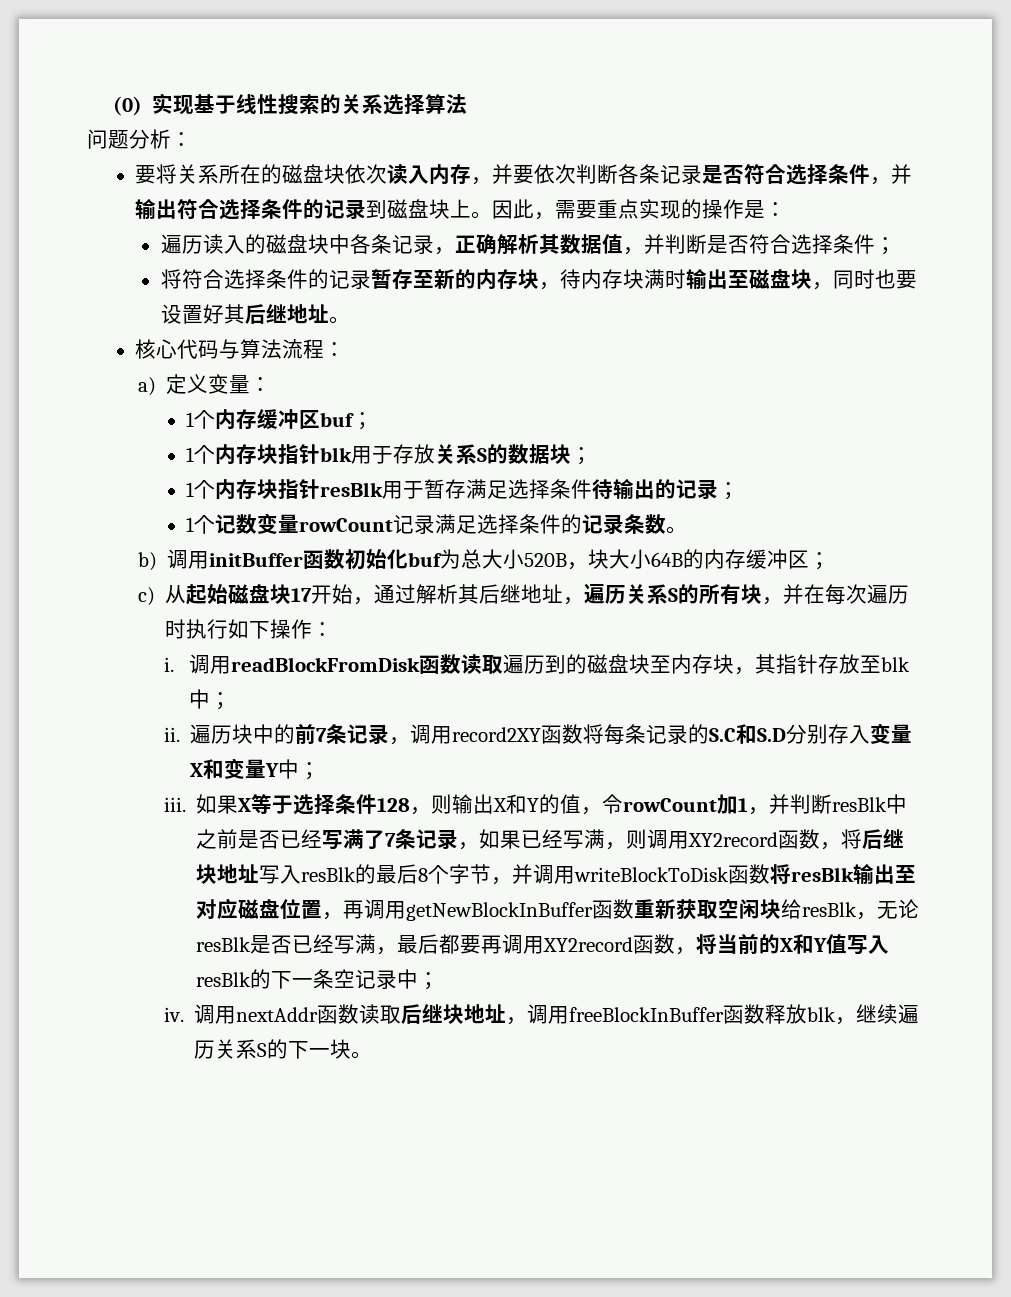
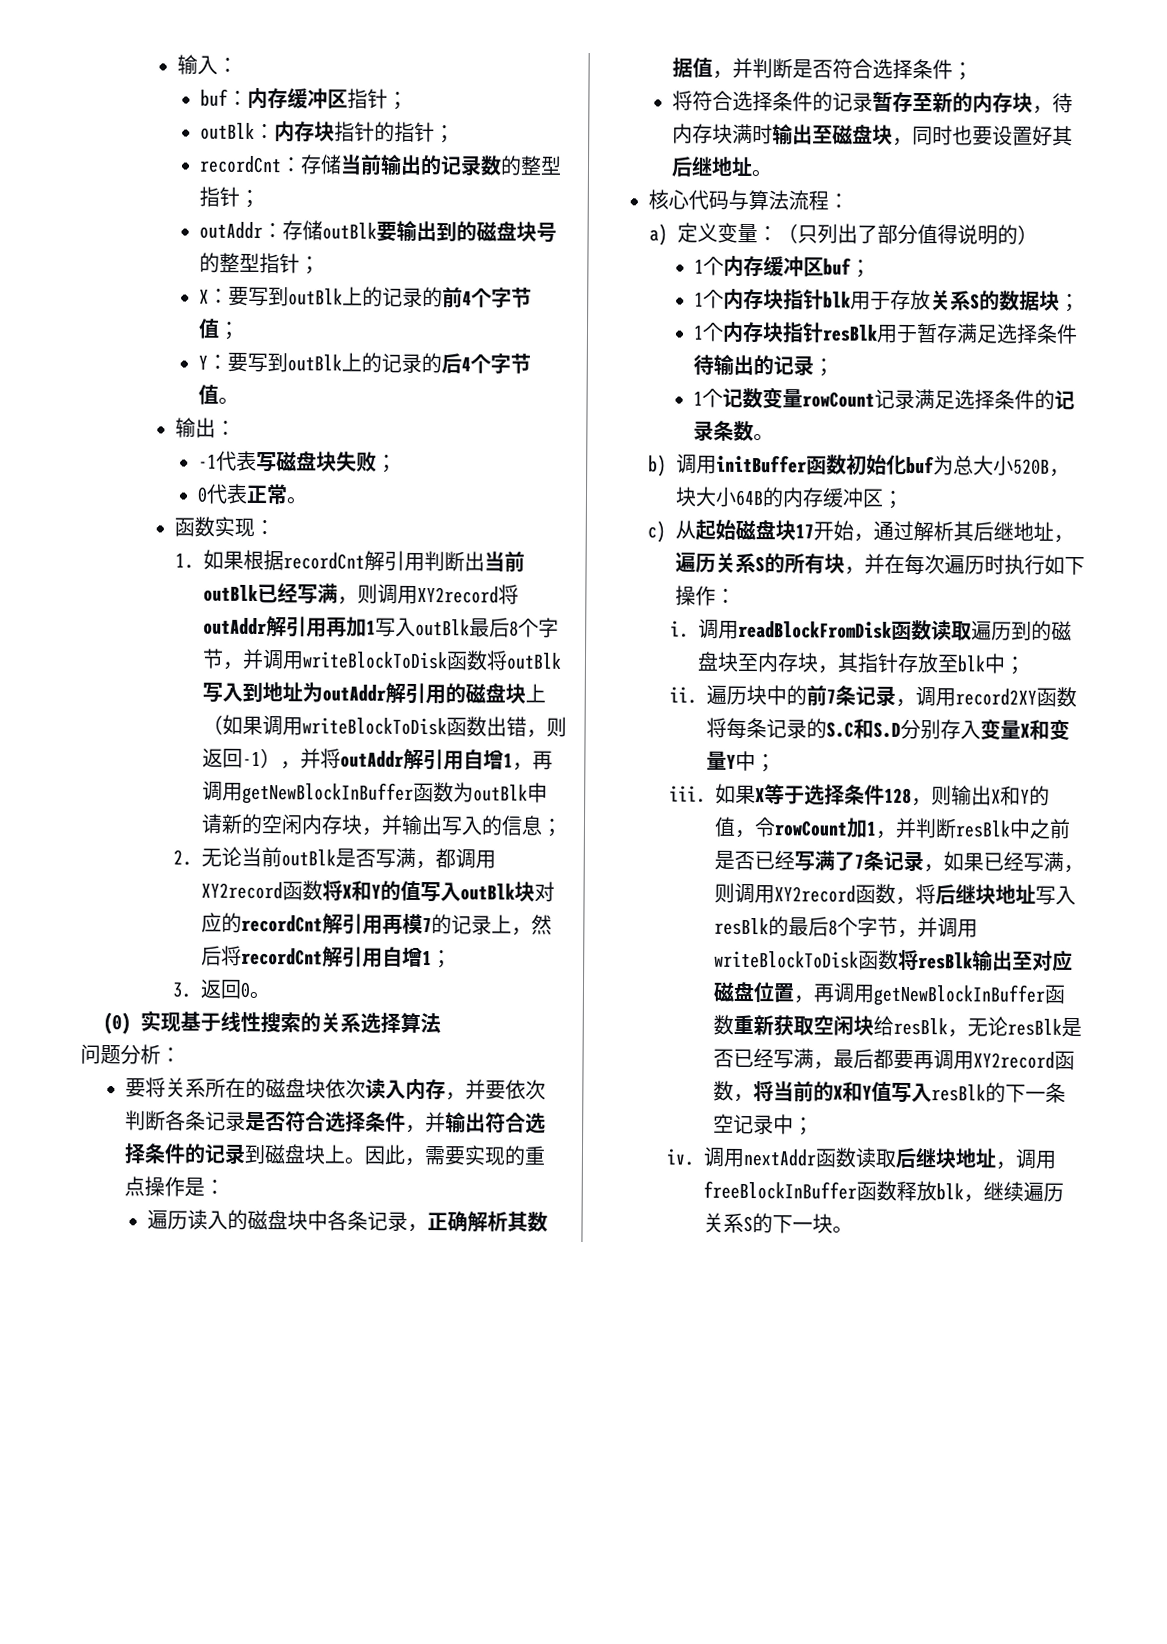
+ 输入：
+ buf：内存缓冲区指针；
+ outBlk：内存块指针的指针；
+ recordCnt：存储当前输出的记录数的整型指针；
+ outAddr：存储outBlk要输出到的磁盘块号的整型指针；
+ X：要写到outBlk上的记录的前4个字节值；
+ Y：要写到outBlk上的记录的后4个字节值。
+ 输出：
+ -1代表写磁盘块失败；
+ 0代表正常。
+ 函数实现：
+ 1.如果根据recordCnt解引用判断出当前outBlk已经写满，则调用XY2record将outAddr解引用再加1写入outBlk最后8个字节，并调用writeBlockToDisk函数将outBlk写入到地址为outAddr解引用的磁盘块上（如果调用writeBlockToDisk函数出错，则返回-1），并将outAddr解引用自增1，再调用getNewBlockInBuffer函数为outBlk申请新的空闲内存块，并输出写入的信息；
+ 2.无论当前outBlk是否写满，都调用XY2record函数将X和Y的值写入outBlk块对应的recordCnt解引用再模7的记录上，然后将recordCnt解引用自增1；
+ 3.返回0。
- 因此，需要重点实现的操作是：
+ 因此，需要实现的重点操作是：
- a)定义变量：
+ a)定义变量：（只列出了部分值得说明的）

